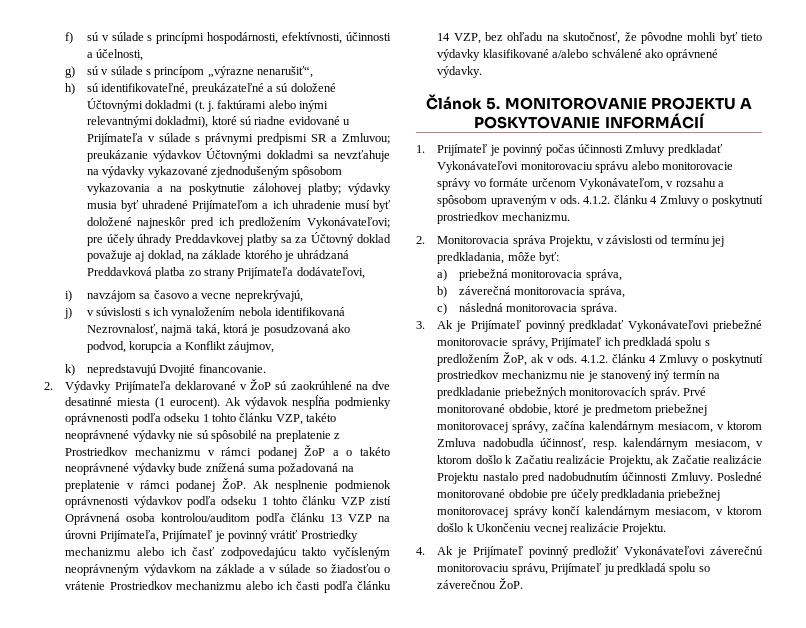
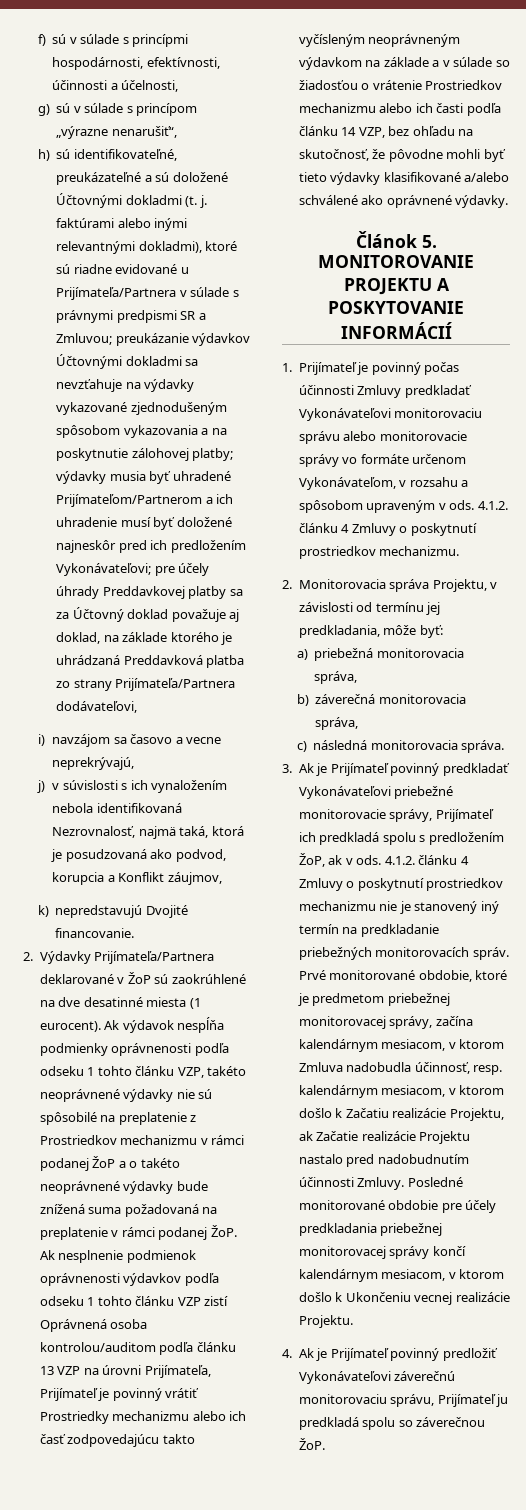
- h) sú identifikovateľné, preukázateľné a sú doložené Účtovnými dokladmi (t. j. faktúrami alebo inými relevantnými dokladmi), ktoré sú riadne evidované u Prijímateľa v súlade s právnymi predpismi SR a Zmluvou;
+ h) sú identifikovateľné, preukázateľné a sú doložené Účtovnými dokladmi (t. j. faktúrami alebo inými relevantnými dokladmi), ktoré sú riadne evidované u Prijímateľa/Partnera v súlade s právnymi predpismi SR a Zmluvou;
- výdavky musia byť uhradené Prijímateľom a ich uhradenie musí byť doložené najneskôr pred ich predložením Vykonávateľovi;
+ výdavky musia byť uhradené Prijímateľom/Partnerom a ich uhradenie musí byť doložené najneskôr pred ich predložením Vykonávateľovi;
- pre účely úhrady Preddavkovej platby sa za Účtovný doklad považuje aj doklad, na základe ktorého je uhrádzaná Preddavková platba zo strany Prijímateľa dodávateľovi,
+ pre účely úhrady Preddavkovej platby sa za Účtovný doklad považuje aj doklad, na základe ktorého je uhrádzaná Preddavková platba zo strany Prijímateľa/Partnera dodávateľovi,
- 2. Výdavky Prijímateľa deklarované v ŽoP sú zaokrúhlené na dve desatinné miesta (1 eurocent).
+ 2. Výdavky Prijímateľa/Partnera deklarované v ŽoP sú zaokrúhlené na dve desatinné miesta (1 eurocent).

